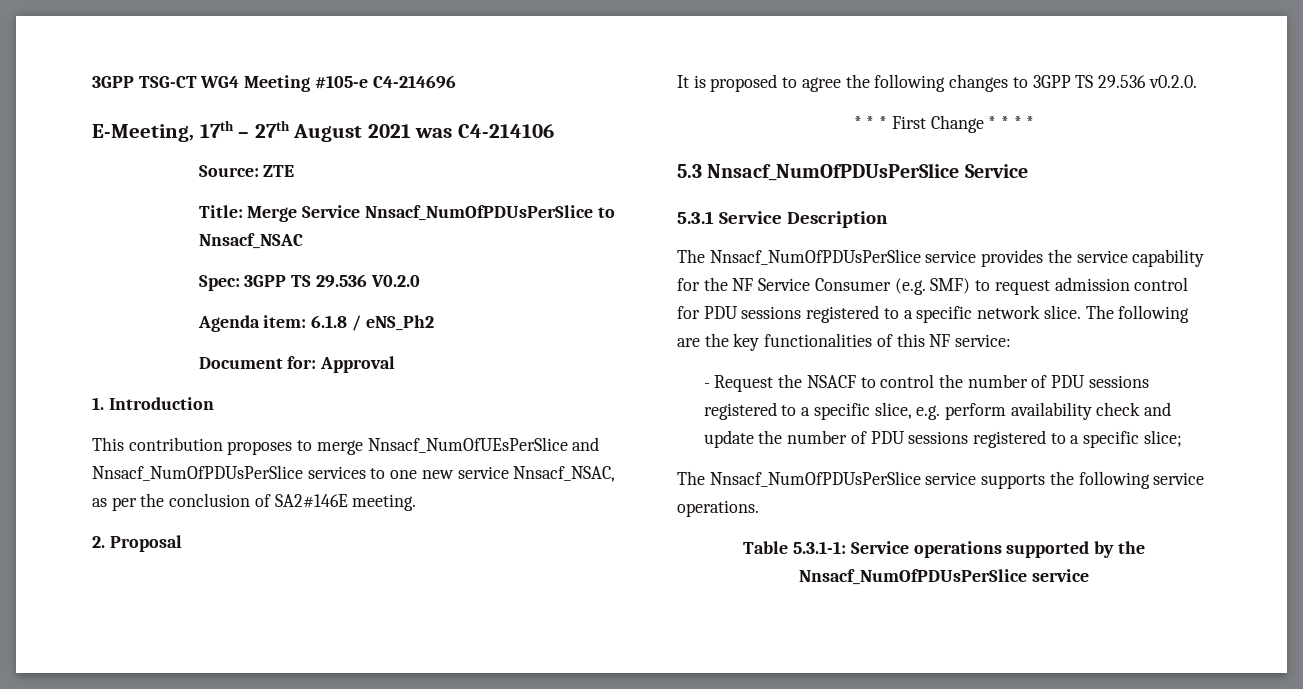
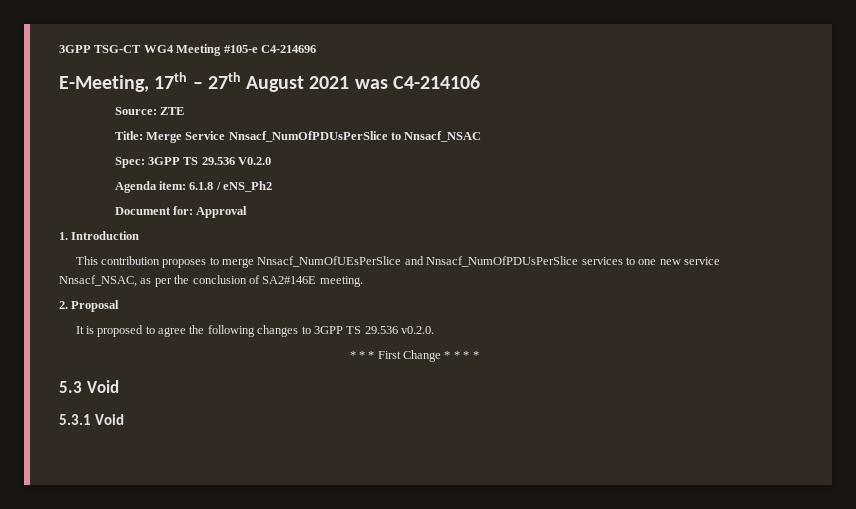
- 5.3 Nnsacf_NumOfPDUsPerSlice Service
+ 5.3 Void
- 5.3.1 Service Description
- The Nnsacf_NumOfPDUsPerSlice service provides the service capability for the NF Service Consumer (e.g. SMF) to request admission control for PDU sessions registered to a specific network slice. The following are the key functionalities of this NF service:
- - Request the NSACF to control the number of PDU sessions registered to a specific slice, e.g. perform availability check and update the number of PDU sessions registered to a specific slice;
- The Nnsacf_NumOfPDUsPerSlice service supports the following service operations.
- Table 5.3.1-1: Service operations supported by the Nnsacf_NumOfPDUsPerSlice service
+ 5.3.1 Void

